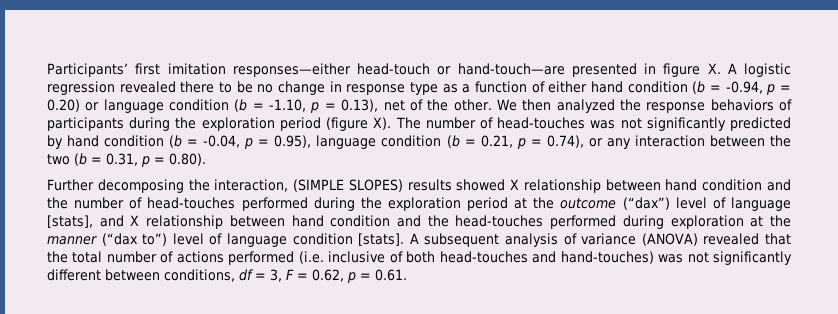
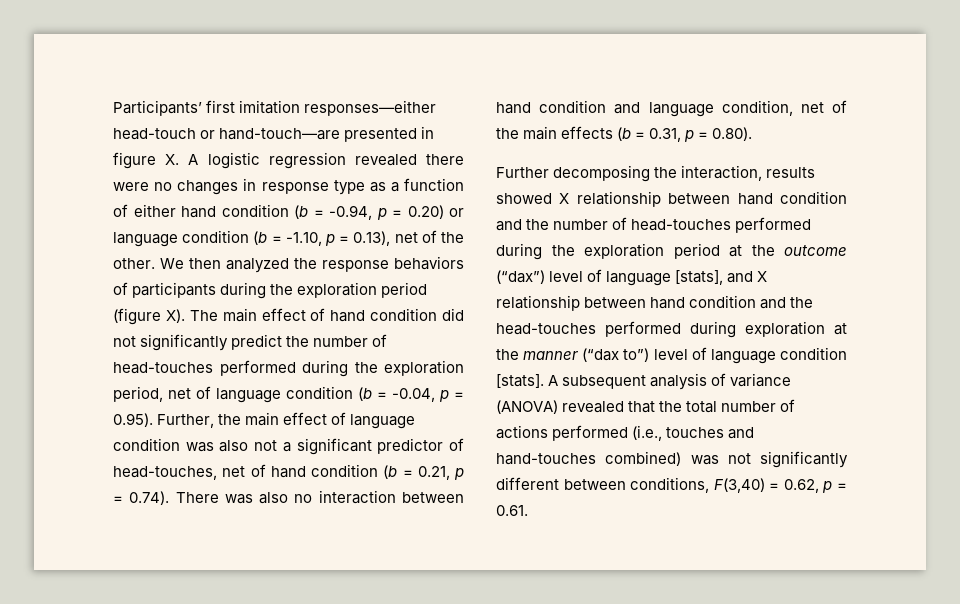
- Participants’ first imitation responses—either head-touch or hand-touch—are presented in figure X. A logistic regression revealed there to be no change in response type as a function of either hand condition (b = -0.94, p = 0.20) or language condition (b = -1.10, p = 0.13), net of the other.
+ Participants’ first imitation responses—either head-touch or hand-touch—are presented in figure X. A logistic regression revealed there were no changes in response type as a function of either hand condition (b = -0.94, p = 0.20) or language condition (b = -1.10, p = 0.13), net of the other.
- We then analyzed the response behaviors of participants during the exploration period (figure X). The number of head-touches was not significantly predicted by hand condition (b = -0.04, p = 0.95), language condition (b = 0.21, p = 0.74), or any interaction between the two (b = 0.31, p = 0.80).
+ We then analyzed the response behaviors of participants during the exploration period (figure X). The main effect of hand condition did not significantly predict the number of head-touches performed during the exploration period, net of language condition (b = -0.04, p = 0.95). Further, the main effect of language condition was also not a significant predictor of head-touches, net of hand condition (b = 0.21, p = 0.74). There was also no interaction between hand condition and language condition, net of the main effects (b = 0.31, p = 0.80).
- Further decomposing the interaction, (SIMPLE SLOPES) results showed X relationship between hand condition and the number of head-touches performed during the exploration period at the outcome (“dax”) level of language [stats], and X relationship between hand condition and the head-touches performed during exploration at the manner (“dax to”) level of language condition [stats].
+ Further decomposing the interaction, results showed X relationship between hand condition and the number of head-touches performed during the exploration period at the outcome (“dax”) level of language [stats], and X relationship between hand condition and the head-touches performed during exploration at the manner (“dax to”) level of language condition [stats].
- A subsequent analysis of variance (ANOVA) revealed that the total number of actions performed (i.e. inclusive of both head-touches and hand-touches) was not significantly different between conditions, df = 3, F = 0.62, p = 0.61.
+ A subsequent analysis of variance (ANOVA) revealed that the total number of actions performed (i.e., touches and hand-touches combined) was not significantly different between conditions, F(3,40) = 0.62, p = 0.61.

